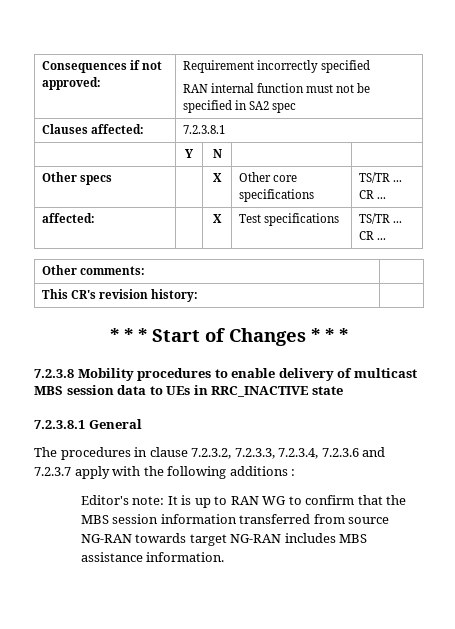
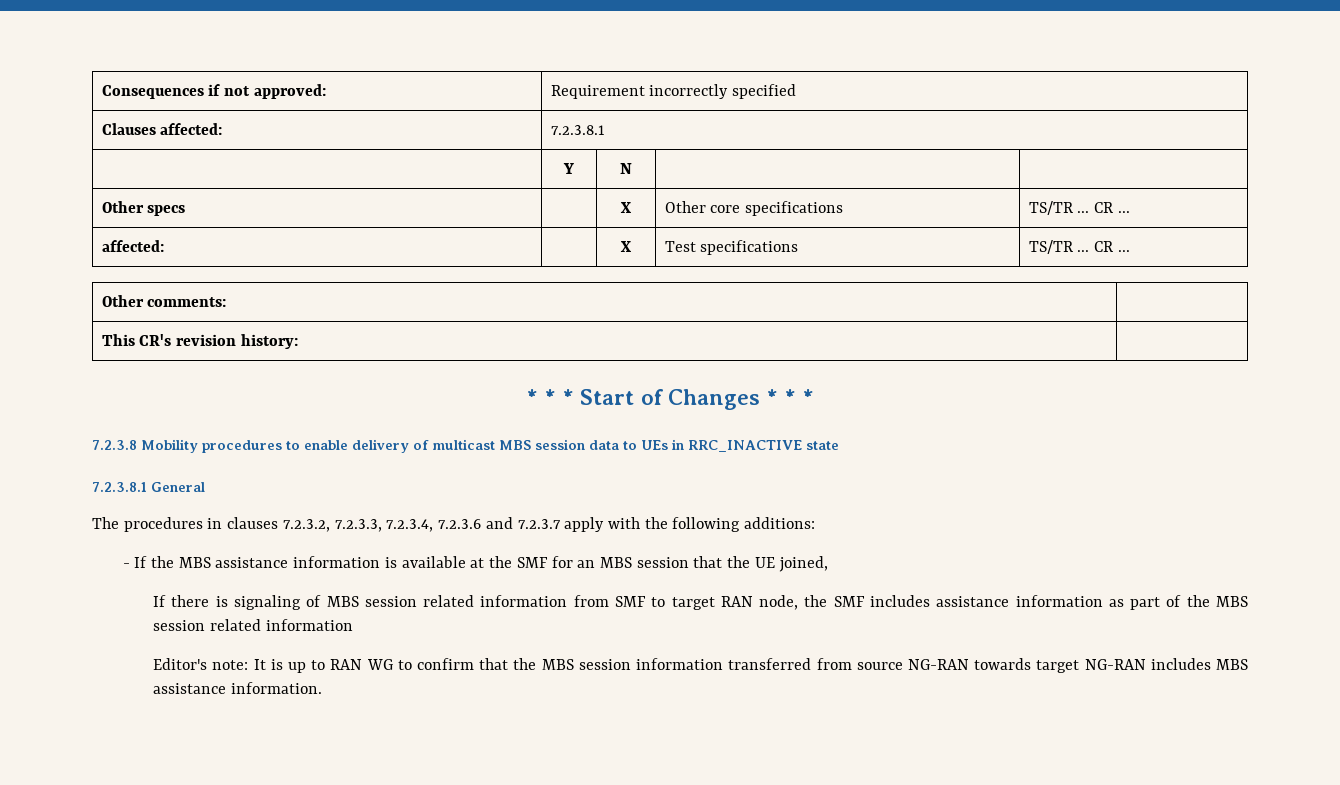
  Consequences if not approved: | Requirement incorrectly specified
- RAN internal function must not be specified in SA2 spec
- The procedures in clause 7.2.3.2, 7.2.3.3, 7.2.3.4, 7.2.3.6 and 7.2.3.7 apply with the following additions :
+ The procedures in clauses 7.2.3.2, 7.2.3.3, 7.2.3.4, 7.2.3.6 and 7.2.3.7 apply with the following additions:
+ - If the MBS assistance information is available at the SMF for an MBS session that the UE joined,
+ If there is signaling of MBS session related information from SMF to target RAN node, the SMF includes assistance information as part of the MBS session related information

